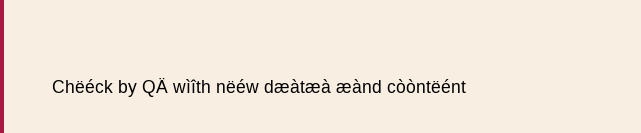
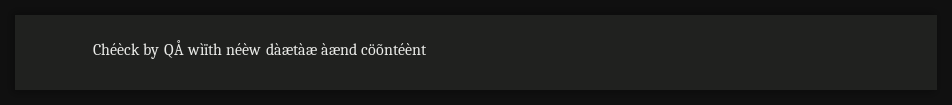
- Chëéck by QÄ wìîth nëéw dæàtæà æànd còòntëént
+ Chéèck by QÅ wìïth néèw dàætàæ àænd cöõntéènt

